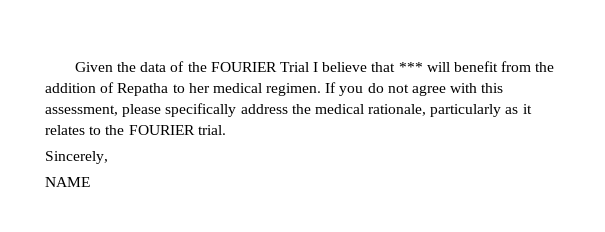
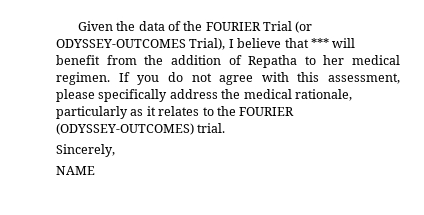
- Given the data of the FOURIER Trial I believe that *** will benefit from the addition of Repatha to her medical regimen.
+ Given the data of the FOURIER Trial (or ODYSSEY-OUTCOMES Trial), I believe that *** will benefit from the addition of Repatha to her medical regimen.
- If you do not agree with this assessment, please specifically address the medical rationale, particularly as it relates to the FOURIER trial.
+ If you do not agree with this assessment, please specifically address the medical rationale, particularly as it relates to the FOURIER (ODYSSEY-OUTCOMES) trial.

